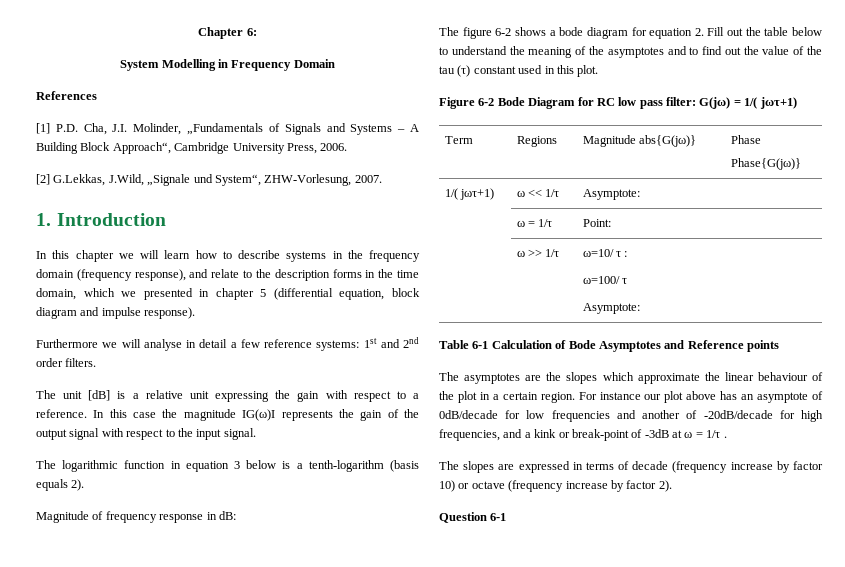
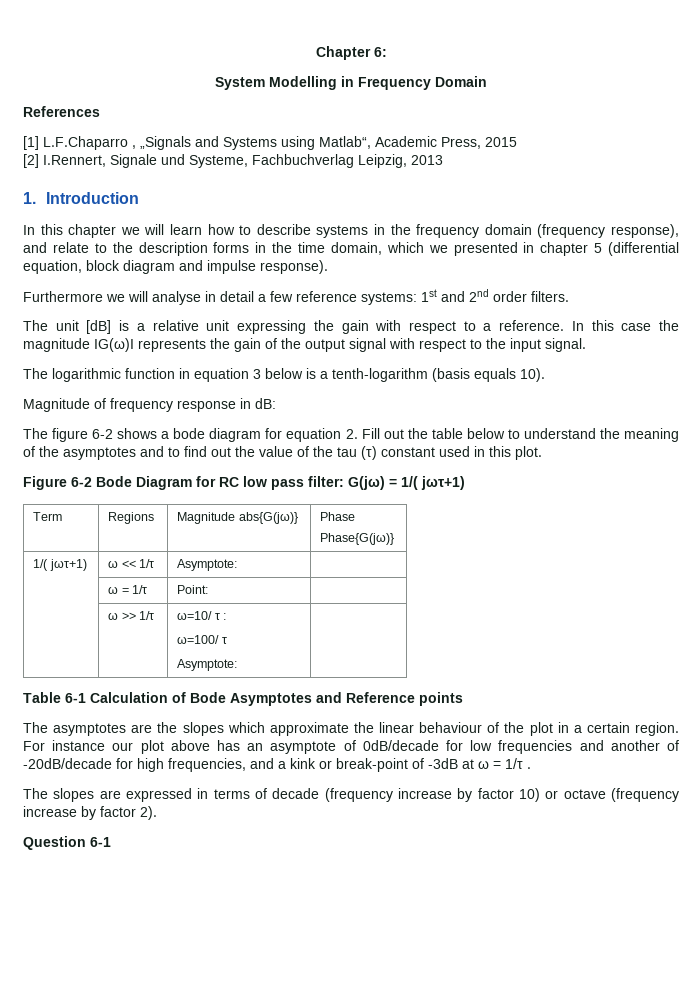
- [1] P.D. Cha, J.I. Molinder, „Fundamentals of Signals and Systems – A Building Block Approach“, Cambridge University Press, 2006.
- [2] G.Lekkas, J.Wild, „Signale und System“, ZHW-Vorlesung, 2007.
+ [1] L.F.Chaparro , „Signals and Systems using Matlab“, Academic Press, 2015
+ [2] I.Rennert, Signale und Systeme, Fachbuchverlag Leipzig, 2013
- The logarithmic function in equation 3 below is a tenth-logarithm (basis equals 2).
+ The logarithmic function in equation 3 below is a tenth-logarithm (basis equals 10).

